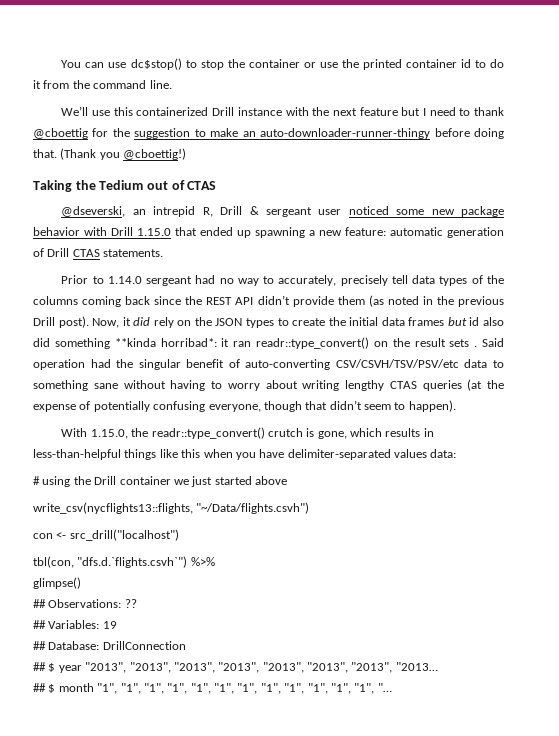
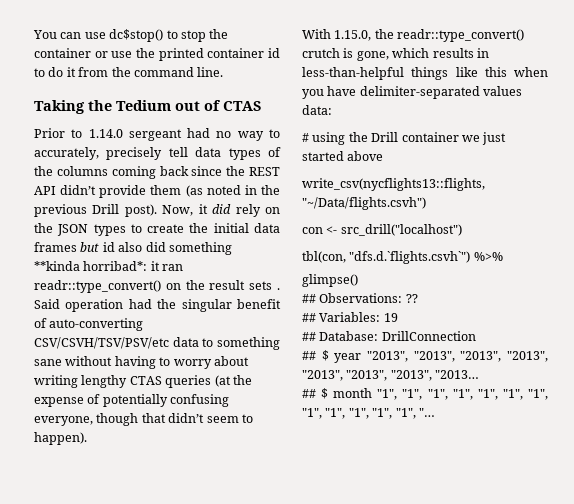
- We’ll use this containerized Drill instance with the next feature but I need to thank @cboettig for the suggestion to make an auto-downloader-runner-thingy before doing that. (Thank you @cboettig!)
- @dseverski, an intrepid R, Drill & sergeant user noticed some new package behavior with Drill 1.15.0 that ended up spawning a new feature: automatic generation of Drill CTAS statements.

